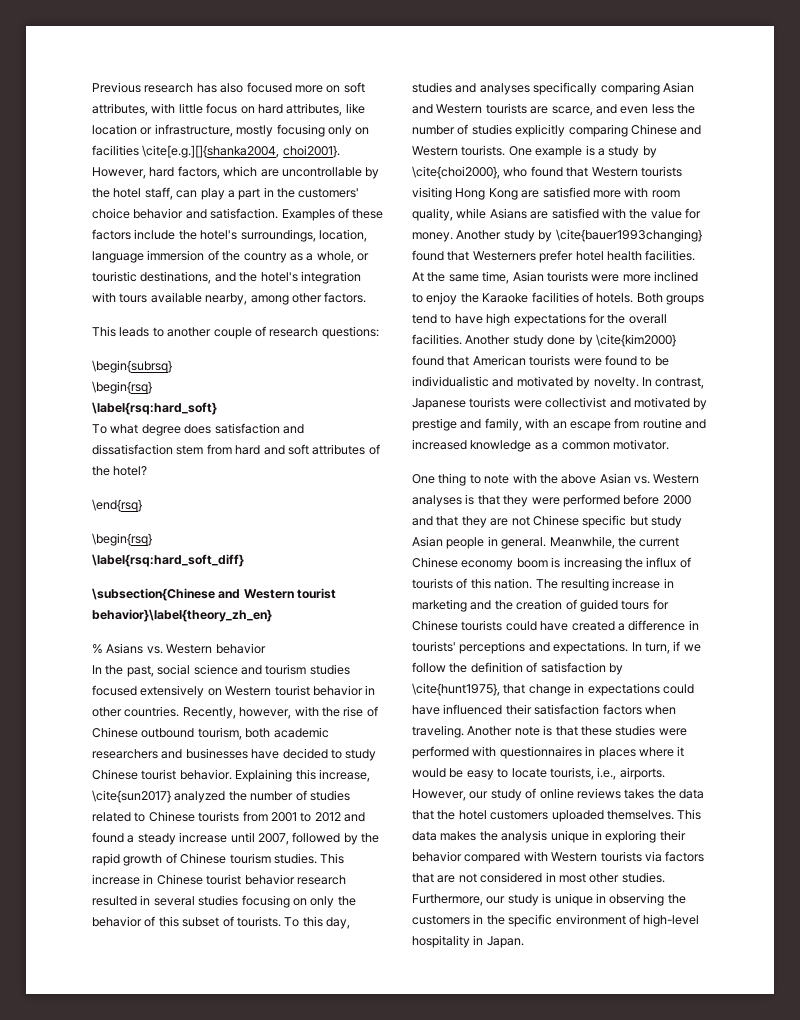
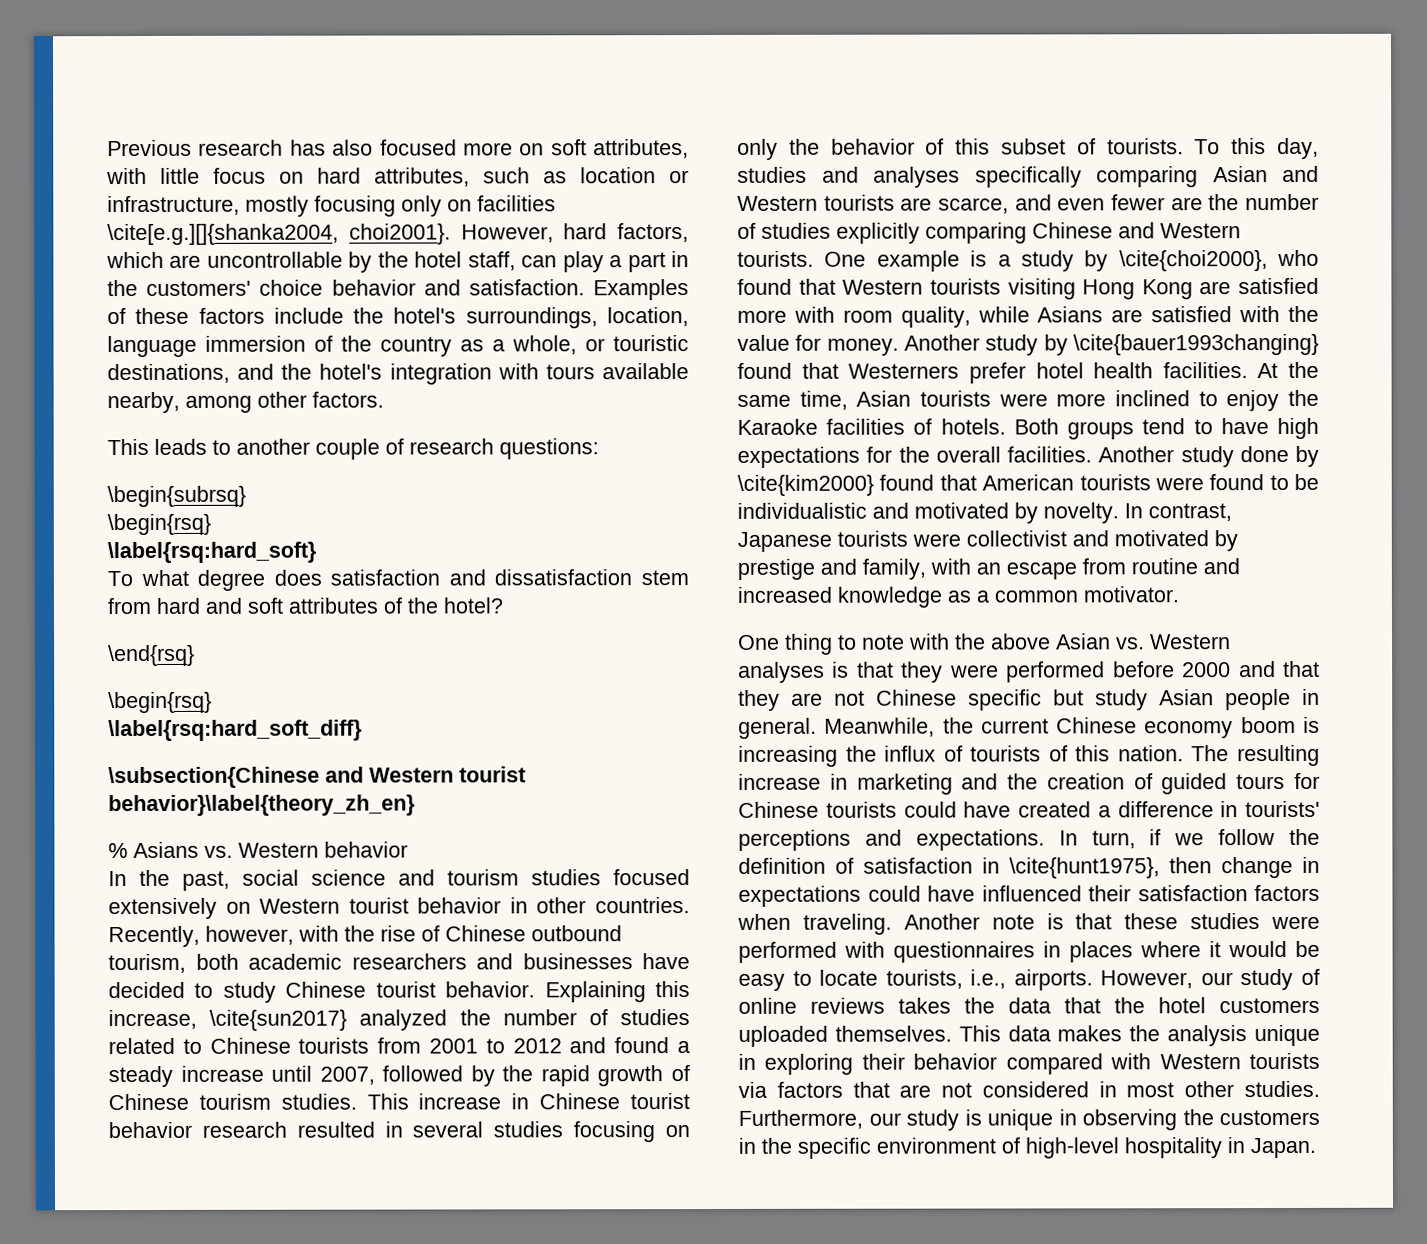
- Previous research has also focused more on soft attributes, with little focus on hard attributes, like location or infrastructure, mostly focusing only on facilities \cite[e.g.][]{shanka2004, choi2001}.
+ Previous research has also focused more on soft attributes, with little focus on hard attributes, such as location or infrastructure, mostly focusing only on facilities \cite[e.g.][]{shanka2004, choi2001}.
- To this day, studies and analyses specifically comparing Asian and Western tourists are scarce, and even less the number of studies explicitly comparing Chinese and Western tourists.
+ To this day, studies and analyses specifically comparing Asian and Western tourists are scarce, and even fewer are the number of studies explicitly comparing Chinese and Western tourists.
- In turn, if we follow the definition of satisfaction by \cite{hunt1975}, that change in expectations could have influenced their satisfaction factors when traveling.
+ In turn, if we follow the definition of satisfaction in \cite{hunt1975}, then change in expectations could have influenced their satisfaction factors when traveling.

